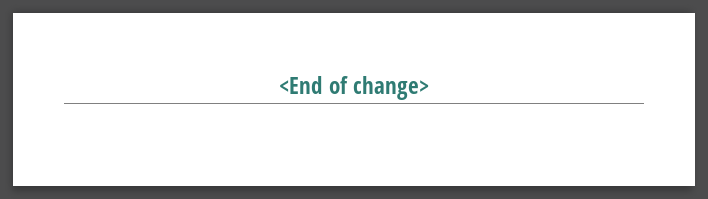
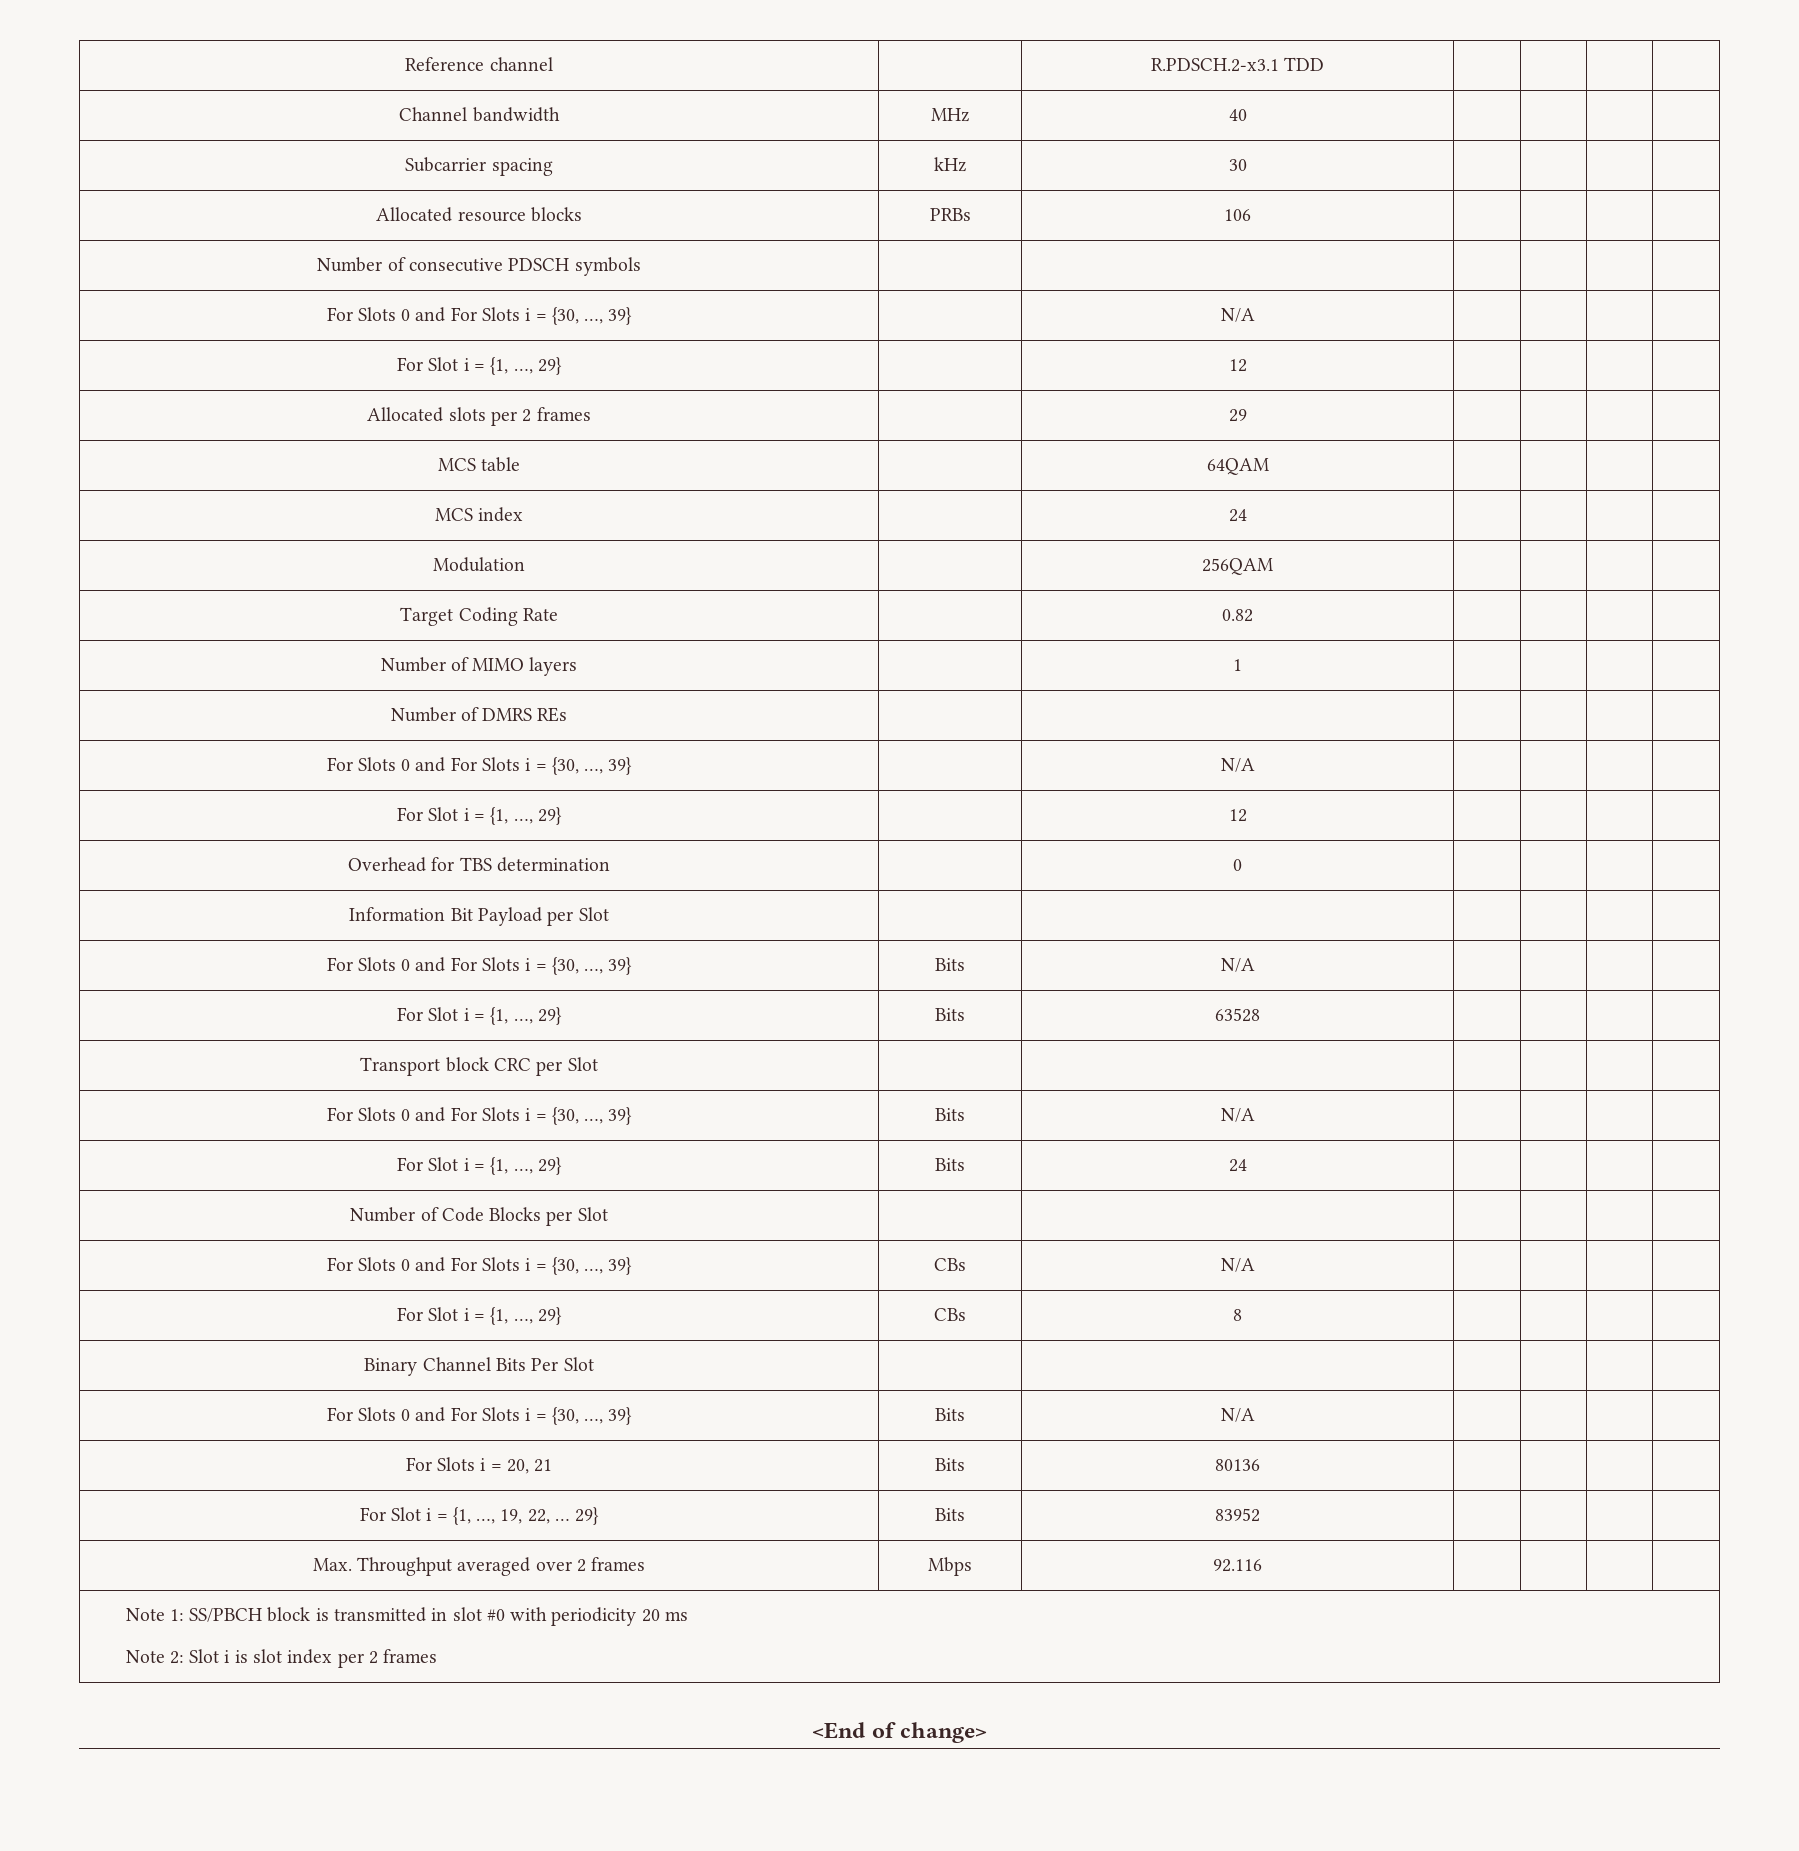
+ Reference channel | | R.PDSCH.2-x3.1 TDD | | | |
+ Channel bandwidth | MHz | 40 | | | |
+ Subcarrier spacing | kHz | 30 | | | |
+ Allocated resource blocks | PRBs | 106 | | | |
+ Number of consecutive PDSCH symbols | | | | | |
+ For Slots 0 and For Slots i = {30, …, 39} | | N/A | | | |
+ For Slot i = {1, …, 29} | | 12 | | | |
+ Allocated slots per 2 frames | | 29 | | | |
+ MCS table | | 64QAM | | | |
+ MCS index | | 24 | | | |
+ Modulation | | 256QAM | | | |
+ Target Coding Rate | | 0.82 | | | |
+ Number of MIMO layers | | 1 | | | |
+ Number of DMRS REs | | | | | |
+ For Slots 0 and For Slots i = {30, …, 39} | | N/A | | | |
+ For Slot i = {1, …, 29} | | 12 | | | |
+ Overhead for TBS determination | | 0 | | | |
+ Information Bit Payload per Slot | | | | | |
+ For Slots 0 and For Slots i = {30, …, 39} | Bits | N/A | | | |
+ For Slot i = {1, …, 29} | Bits | 63528 | | | |
+ Transport block CRC per Slot | | | | | |
+ For Slots 0 and For Slots i = {30, …, 39} | Bits | N/A | | | |
+ For Slot i = {1, …, 29} | Bits | 24 | | | |
+ Number of Code Blocks per Slot | | | | | |
+ For Slots 0 and For Slots i = {30, …, 39} | CBs | N/A | | | |
+ For Slot i = {1, …, 29} | CBs | 8 | | | |
+ Binary Channel Bits Per Slot | | | | | |
+ For Slots 0 and For Slots i = {30, …, 39} | Bits | N/A | | | |
+ For Slots i = 20, 21 | Bits | 80136 | | | |
+ For Slot i = {1, …, 19, 22, … 29} | Bits | 83952 | | | |
+ Max. Throughput averaged over 2 frames | Mbps | 92.116 | | | |
+ Note 1: SS/PBCH block is transmitted in slot #0 with periodicity 20 ms
+ Note 2: Slot i is slot index per 2 frames

